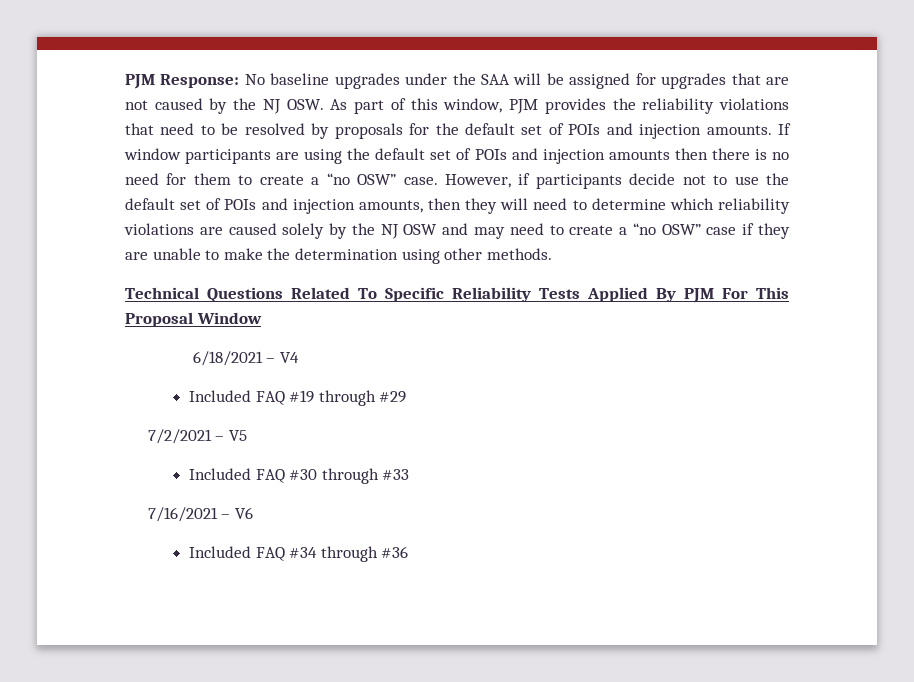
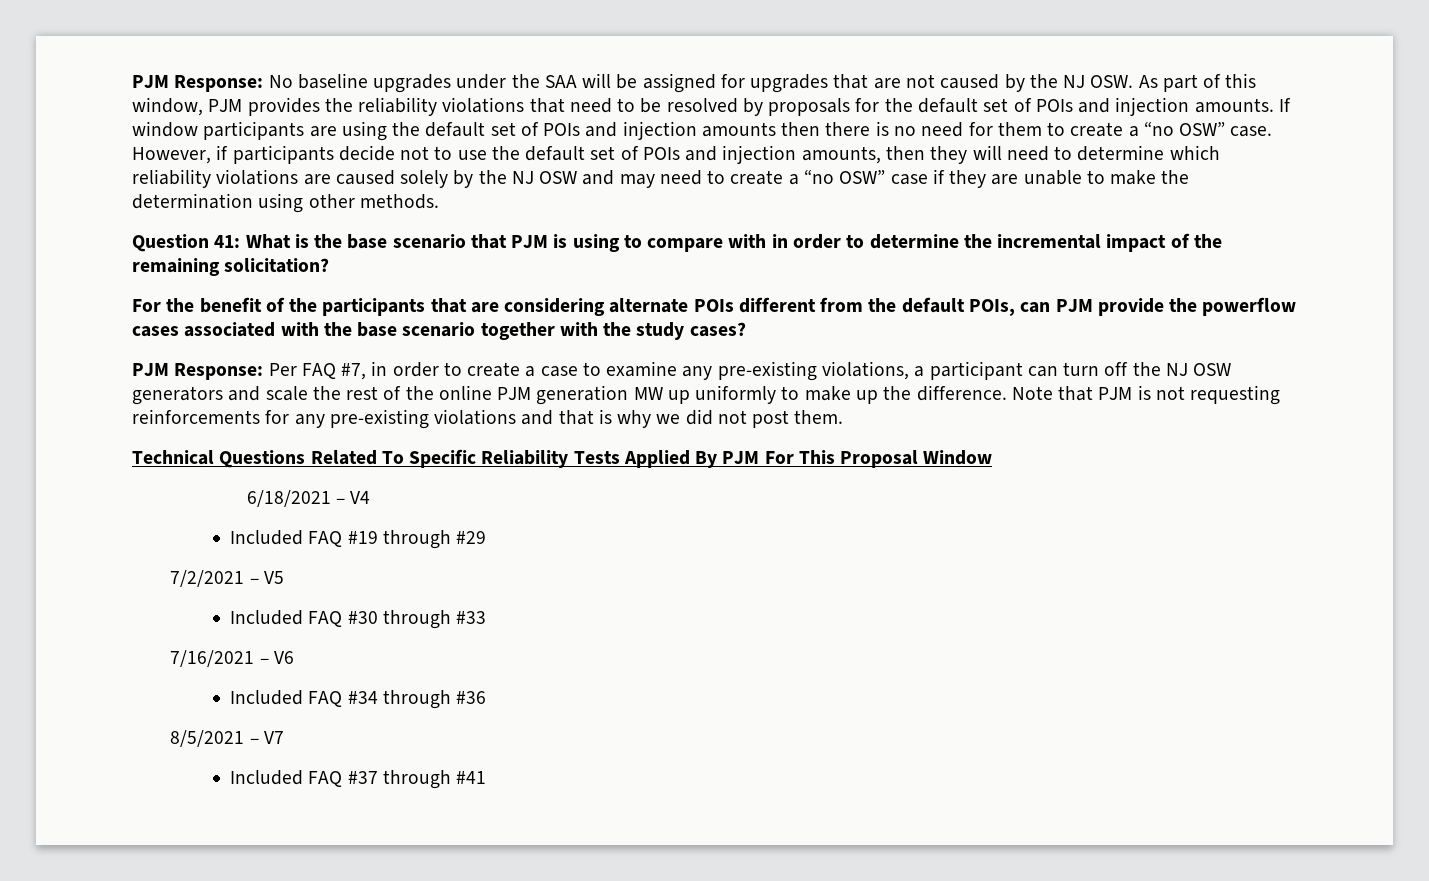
+ Question 41: What is the base scenario that PJM is using to compare with in order to determine the incremental impact of the remaining solicitation?
+ For the benefit of the participants that are considering alternate POIs different from the default POIs, can PJM provide the powerflow cases associated with the base scenario together with the study cases?
+ PJM Response: Per FAQ #7, in order to create a case to examine any pre-existing violations, a participant can turn off the NJ OSW generators and scale the rest of the online PJM generation MW up uniformly to make up the difference. Note that PJM is not requesting reinforcements for any pre-existing violations and that is why we did not post them.
+ 8/5/2021 – V7
+ Included FAQ #37 through #41

